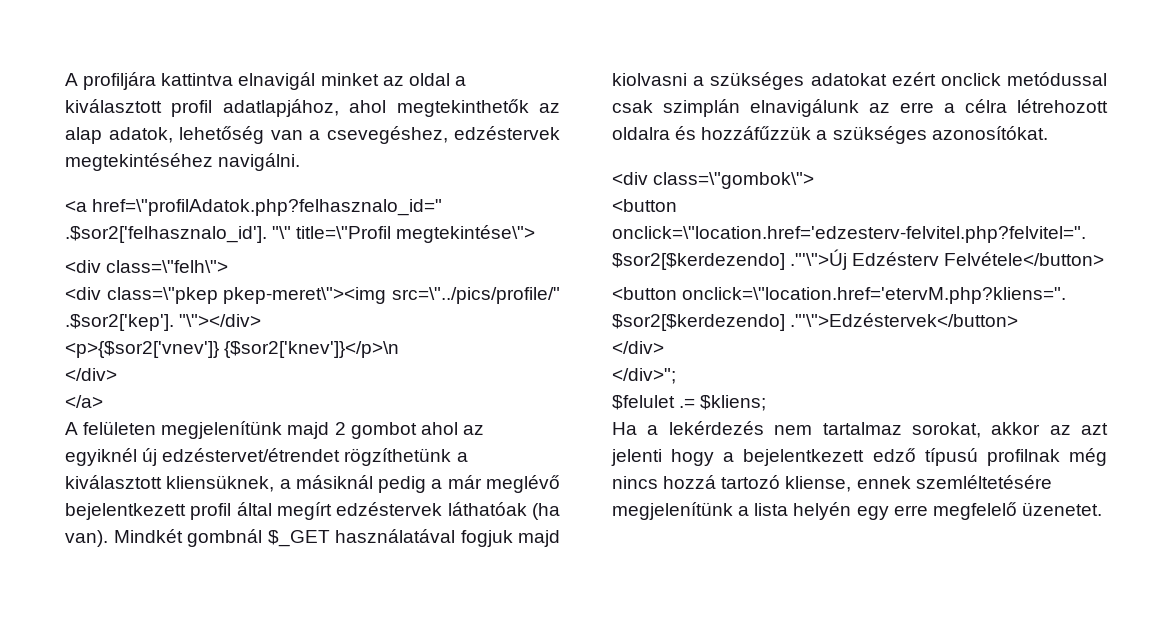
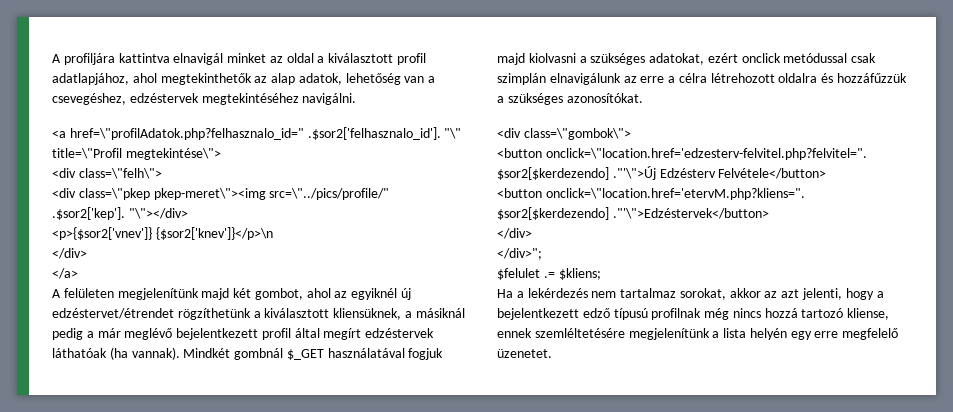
- A felületen megjelenítünk majd 2 gombot ahol az egyiknél új edzéstervet/étrendet rögzíthetünk a kiválasztott kliensüknek, a másiknál pedig a már meglévő bejelentkezett profil által megírt edzéstervek láthatóak (ha van).
+ A felületen megjelenítünk majd két gombot, ahol az egyiknél új edzéstervet/étrendet rögzíthetünk a kiválasztott kliensüknek, a másiknál pedig a már meglévő bejelentkezett profil által megírt edzéstervek láthatóak (ha vannak).
- Mindkét gombnál $_GET használatával fogjuk majd kiolvasni a szükséges adatokat ezért onclick metódussal csak szimplán elnavigálunk az erre a célra létrehozott oldalra és hozzáfűzzük a szükséges azonosítókat.
+ Mindkét gombnál $_GET használatával fogjuk majd kiolvasni a szükséges adatokat, ezért onclick metódussal csak szimplán elnavigálunk az erre a célra létrehozott oldalra és hozzáfűzzük a szükséges azonosítókat.
- Ha a lekérdezés nem tartalmaz sorokat, akkor az azt jelenti hogy a bejelentkezett edző típusú profilnak még nincs hozzá tartozó kliense, ennek szemléltetésére megjelenítünk a lista helyén egy erre megfelelő üzenetet.
+ Ha a lekérdezés nem tartalmaz sorokat, akkor az azt jelenti, hogy a bejelentkezett edző típusú profilnak még nincs hozzá tartozó kliense, ennek szemléltetésére megjelenítünk a lista helyén egy erre megfelelő üzenetet.

